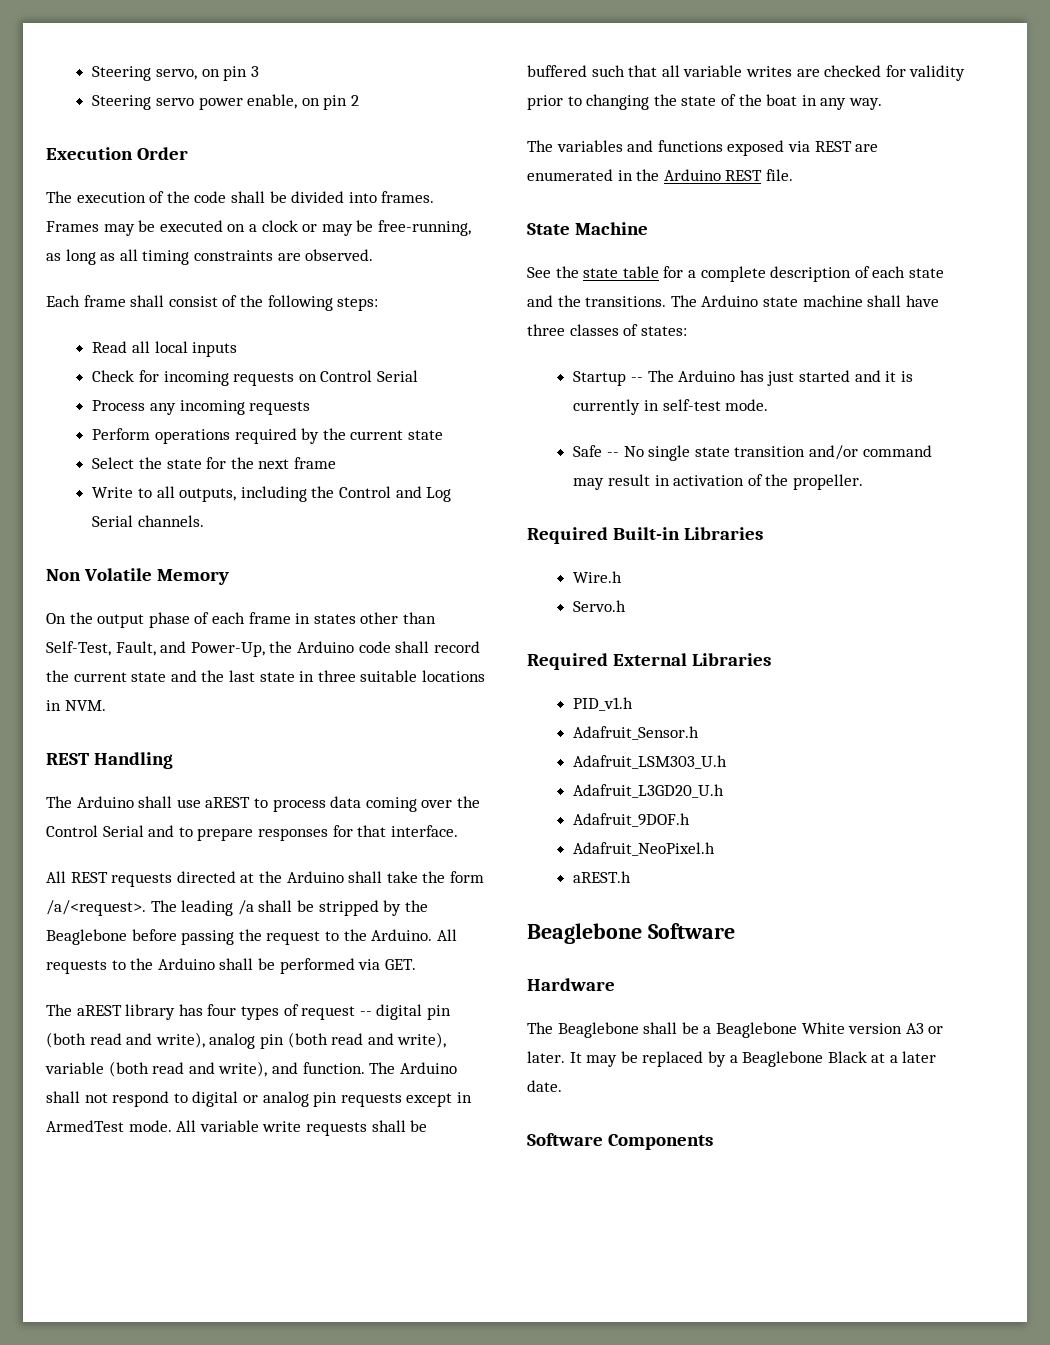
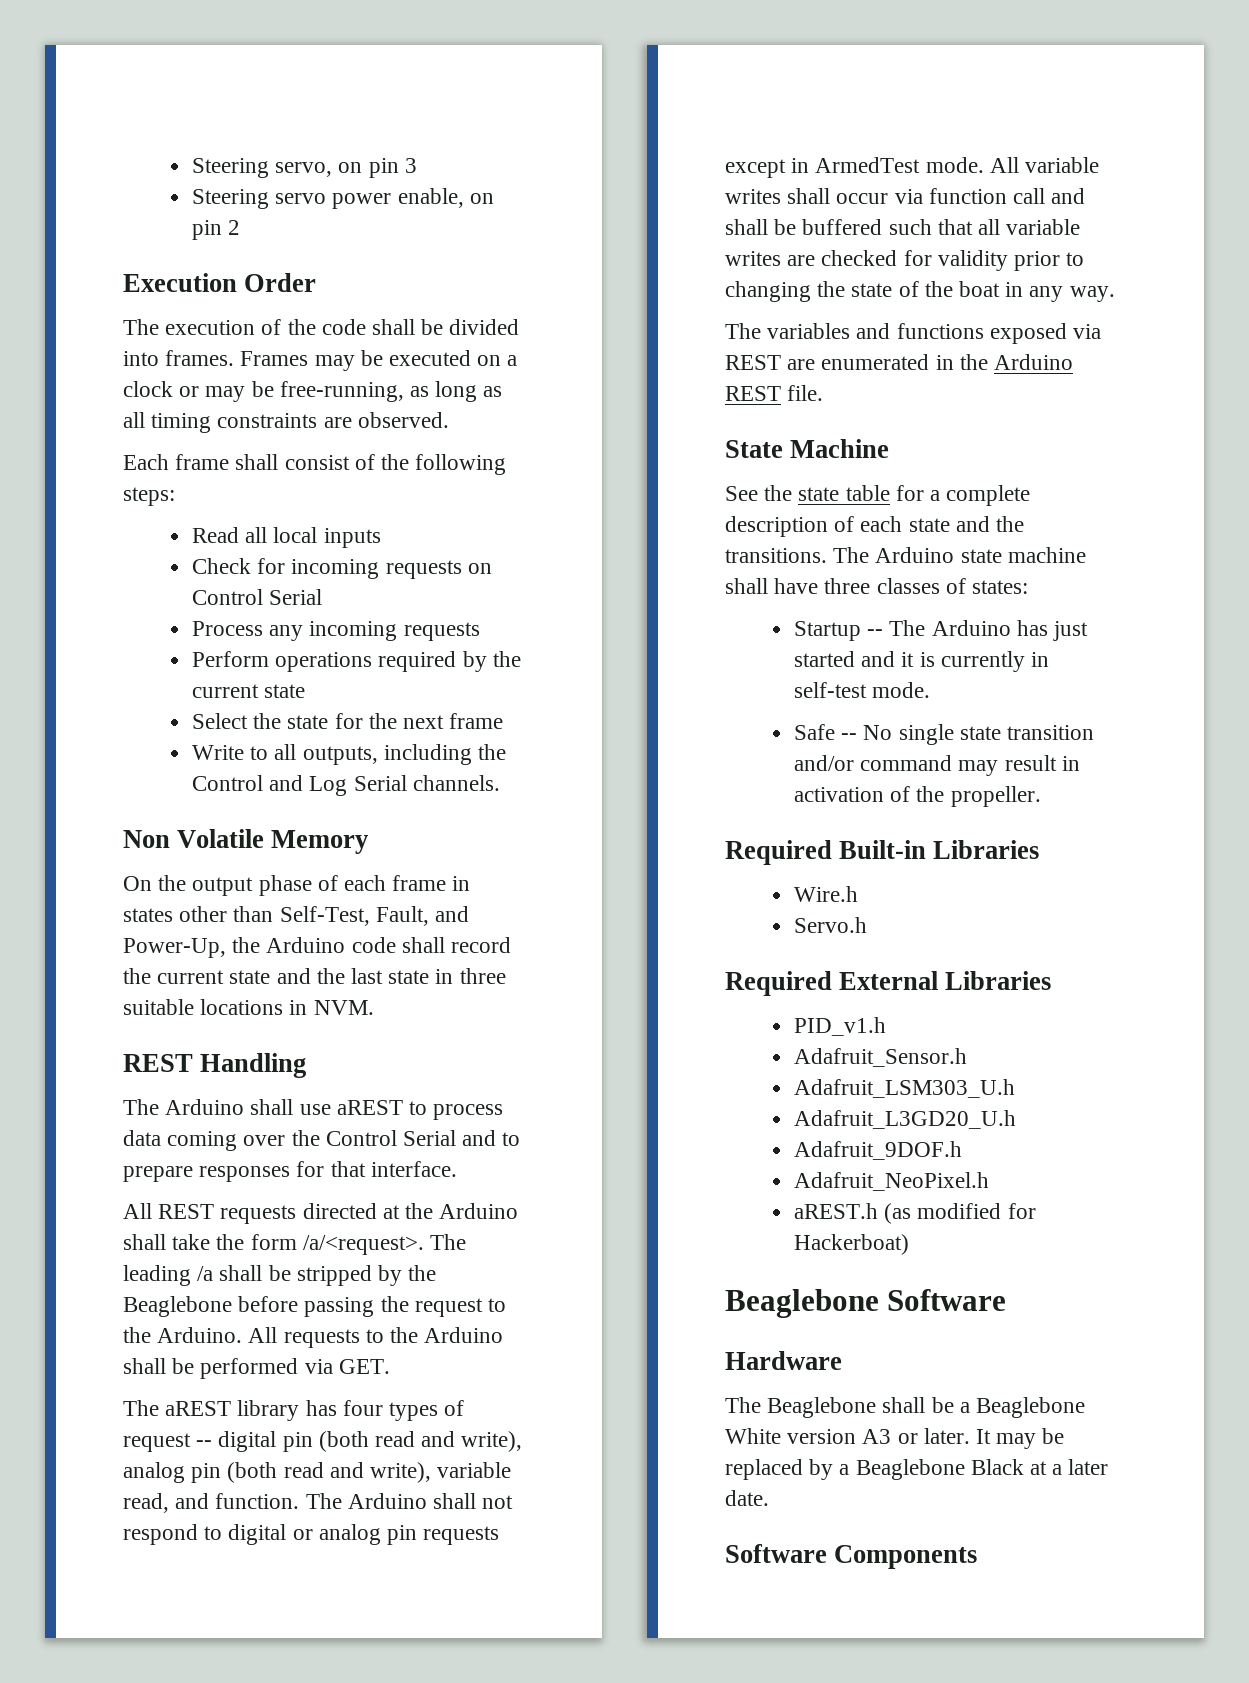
- The aREST library has four types of request -- digital pin (both read and write), analog pin (both read and write), variable (both read and write), and function.
+ The aREST library has four types of request -- digital pin (both read and write), analog pin (both read and write), variable read, and function.
- All variable write requests shall be buffered such that all variable writes are checked for validity prior to changing the state of the boat in any way.
+ All variable writes shall occur via function call and shall be buffered such that all variable writes are checked for validity prior to changing the state of the boat in any way.
- aREST.h
+ aREST.h (as modified for Hackerboat)

